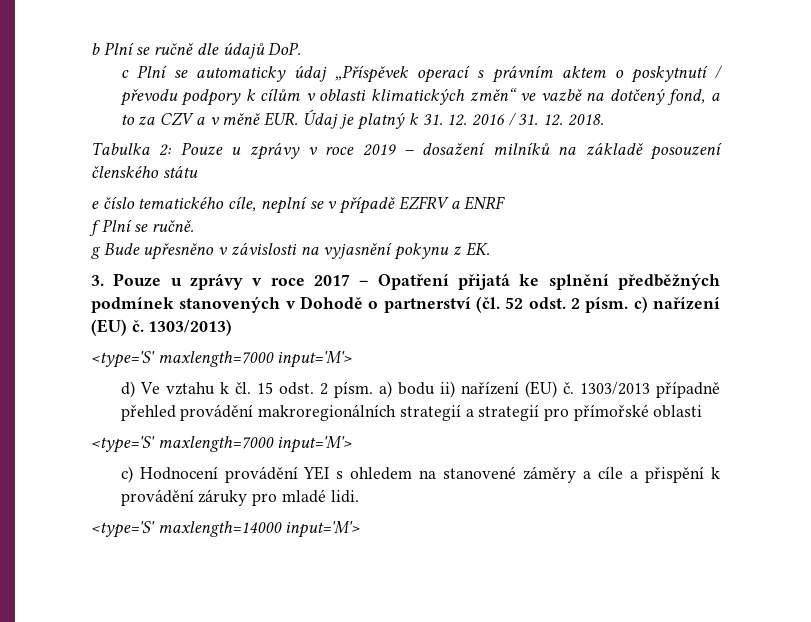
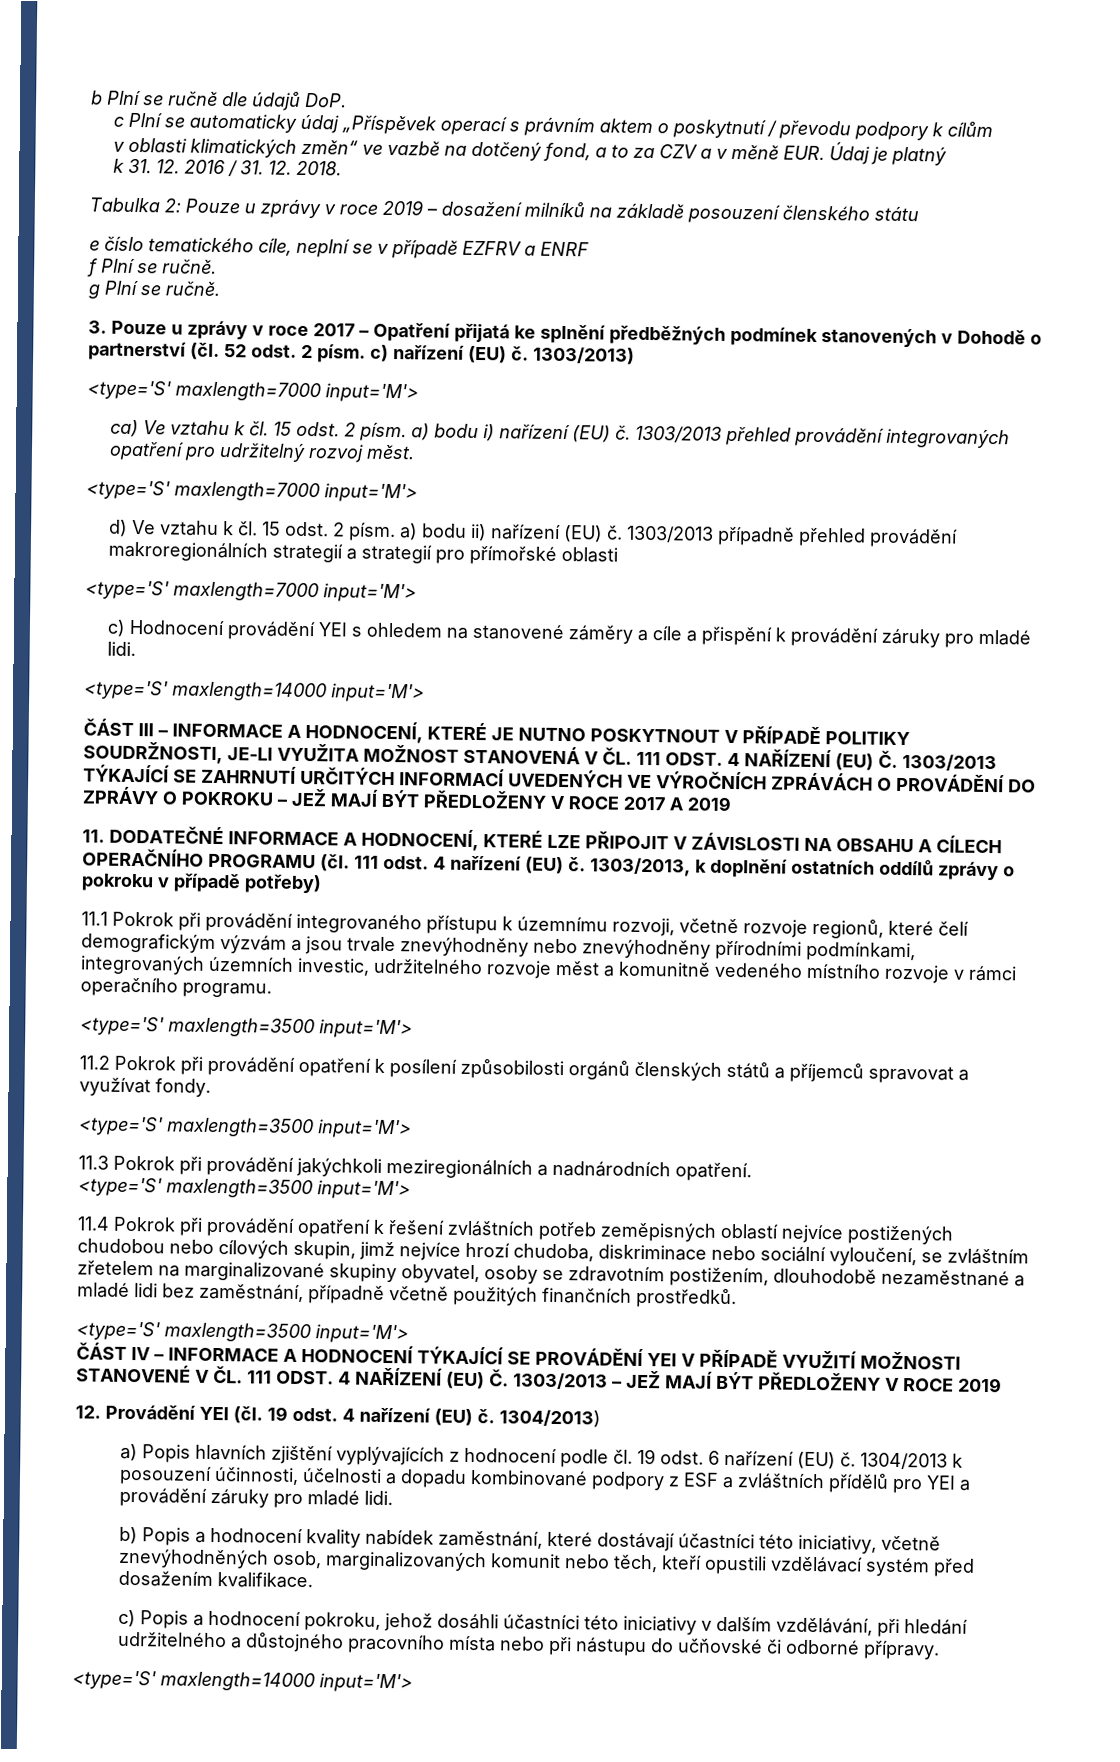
- c Plní se automaticky údaj „Příspěvek operací s právním aktem o poskytnutí / převodu podpory k cílům v oblasti klimatických změn“ ve vazbě na dotčený fond, a to za CZV a v měně EUR. Údaj je platný k 31. 12. 2016 / 31. 12. 2018.
+ c Plní se automaticky údaj „Příspěvek operací s právním aktem o poskytnutí / převodu podpory k cílům
+ v oblasti klimatických změn“ ve vazbě na dotčený fond, a to za CZV a v měně EUR. Údaj je platný
+ k 31. 12. 2016 / 31. 12. 2018.
- g Bude upřesněno v závislosti na vyjasnění pokynu z EK.
+ g Plní se ručně.
+ ca) Ve vztahu k čl. 15 odst. 2 písm. a) bodu i) nařízení (EU) č. 1303/2013 přehled provádění integrovaných opatření pro udržitelný rozvoj měst.
+ <type='S' maxlength=7000 input='M'>
+ ČÁST III – INFORMACE A HODNOCENÍ, KTERÉ JE NUTNO POSKYTNOUT V PŘÍPADĚ POLITIKY SOUDRŽNOSTI, JE-LI VYUŽITA MOŽNOST STANOVENÁ V ČL. 111 ODST. 4 NAŘÍZENÍ (EU) Č. 1303/2013 TÝKAJÍCÍ SE ZAHRNUTÍ URČITÝCH INFORMACÍ UVEDENÝCH VE VÝROČNÍCH ZPRÁVÁCH O PROVÁDĚNÍ DO ZPRÁVY O POKROKU – JEŽ MAJÍ BÝT PŘEDLOŽENY V ROCE 2017 A 2019
+ 11. DODATEČNÉ INFORMACE A HODNOCENÍ, KTERÉ LZE PŘIPOJIT V ZÁVISLOSTI NA OBSAHU A CÍLECH OPERAČNÍHO PROGRAMU (čl. 111 odst. 4 nařízení (EU) č. 1303/2013, k doplnění ostatních oddílů zprávy o pokroku v případě potřeby)
+ 11.1 Pokrok při provádění integrovaného přístupu k územnímu rozvoji, včetně rozvoje regionů, které čelí demografickým výzvám a jsou trvale znevýhodněny nebo znevýhodněny přírodními podmínkami, integrovaných územních investic, udržitelného rozvoje měst a komunitně vedeného místního rozvoje v rámci operačního programu.
+ <type='S' maxlength=3500 input='M'>
+ 11.2 Pokrok při provádění opatření k posílení způsobilosti orgánů členských států a příjemců spravovat a využívat fondy.
+ <type='S' maxlength=3500 input='M'>
+ 11.3 Pokrok při provádění jakýchkoli meziregionálních a nadnárodních opatření.
+ <type='S' maxlength=3500 input='M'>
+ 11.4 Pokrok při provádění opatření k řešení zvláštních potřeb zeměpisných oblastí nejvíce postižených chudobou nebo cílových skupin, jimž nejvíce hrozí chudoba, diskriminace nebo sociální vyloučení, se zvláštním zřetelem na marginalizované skupiny obyvatel, osoby se zdravotním postižením, dlouhodobě nezaměstnané a mladé lidi bez zaměstnání, případně včetně použitých finančních prostředků.
+ <type='S' maxlength=3500 input='M'>
+ ČÁST IV – INFORMACE A HODNOCENÍ TÝKAJÍCÍ SE PROVÁDĚNÍ YEI V PŘÍPADĚ VYUŽITÍ MOŽNOSTI STANOVENÉ V ČL. 111 ODST. 4 NAŘÍZENÍ (EU) Č. 1303/2013 – JEŽ MAJÍ BÝT PŘEDLOŽENY V ROCE 2019
+ 12. Provádění YEI (čl. 19 odst. 4 nařízení (EU) č. 1304/2013)
+ a) Popis hlavních zjištění vyplývajících z hodnocení podle čl. 19 odst. 6 nařízení (EU) č. 1304/2013 k posouzení účinnosti, účelnosti a dopadu kombinované podpory z ESF a zvláštních přídělů pro YEI a provádění záruky pro mladé lidi.
+ b) Popis a hodnocení kvality nabídek zaměstnání, které dostávají účastníci této iniciativy, včetně znevýhodněných osob, marginalizovaných komunit nebo těch, kteří opustili vzdělávací systém před dosažením kvalifikace.
+ c) Popis a hodnocení pokroku, jehož dosáhli účastníci této iniciativy v dalším vzdělávání, při hledání udržitelného a důstojného pracovního místa nebo při nástupu do učňovské či odborné přípravy.
+ <type='S' maxlength=14000 input='M'>

